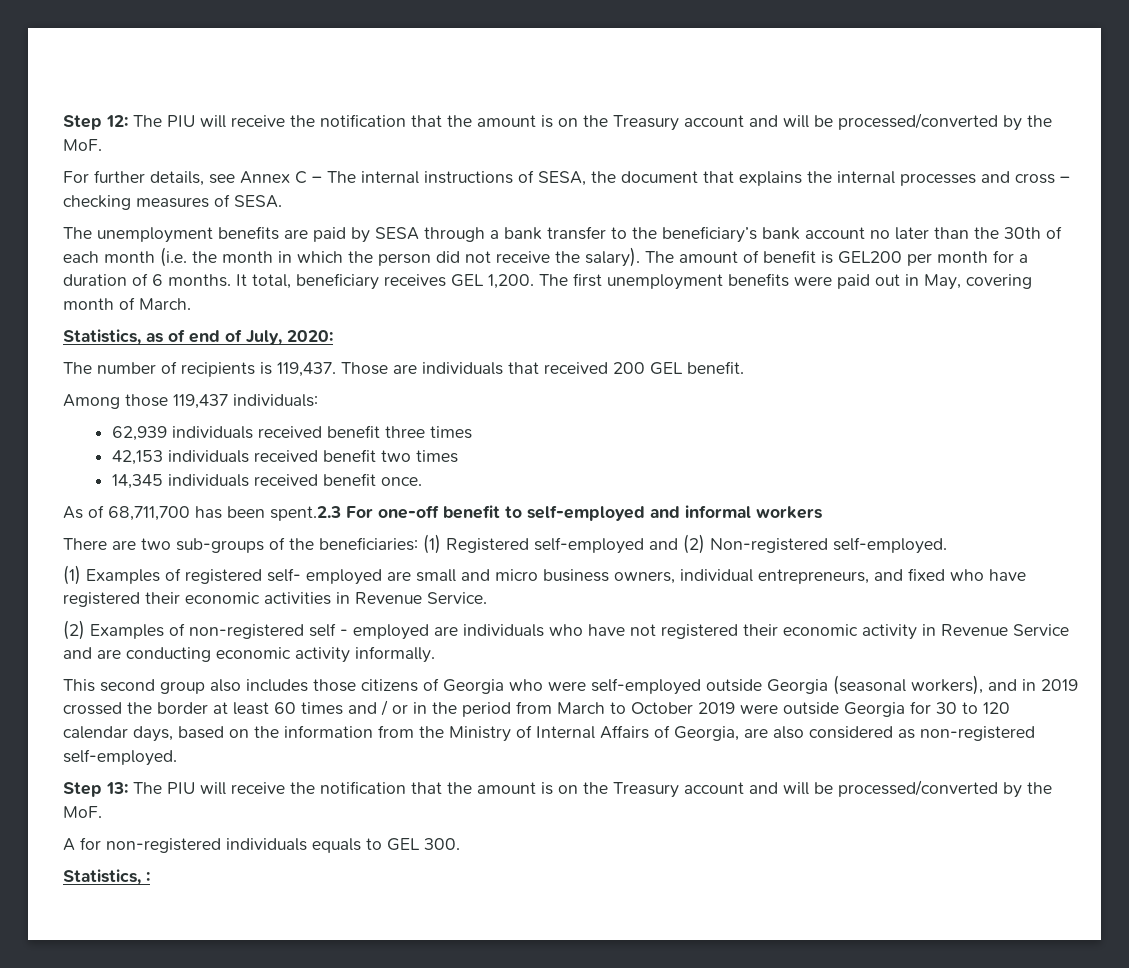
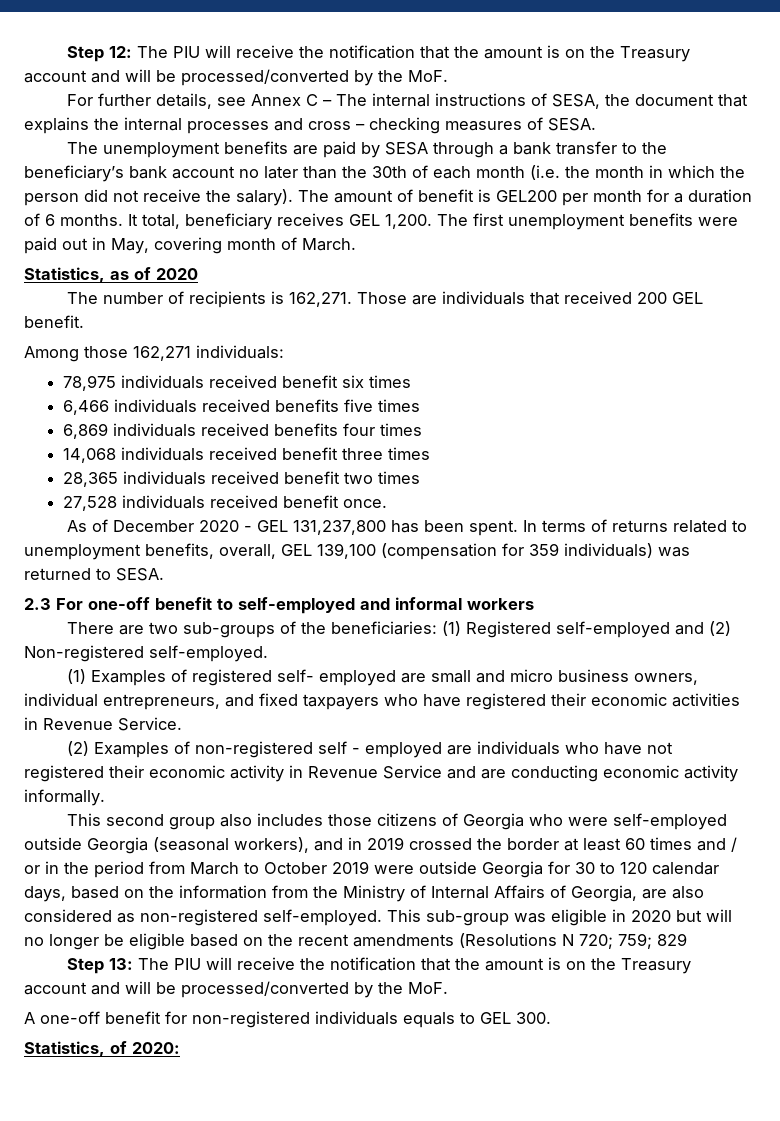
- Statistics, as of end of July, 2020:
+ Statistics, as of 2020
- The number of recipients is 119,437.
+ The number of recipients is 162,271.
- Among those 119,437 individuals:
+ Among those 162,271 individuals:
- 62,939 individuals received benefit three times
+ 78,975 individuals received benefit six times
+ 6,466 individuals received benefits five times
+ 6,869 individuals received benefits four times
+ 14,068 individuals received benefit three times
- 42,153 individuals received benefit two times
+ 28,365 individuals received benefit two times
- 14,345 individuals received benefit once.
+ 27,528 individuals received benefit once.
- As of 68,711,700 has been spent.2.3 For one-off benefit to self-employed and informal workers
+ As of December 2020 - GEL 131,237,800 has been spent. In terms of returns related to unemployment benefits, overall, GEL 139,100 (compensation for 359 individuals) was returned to SESA.
+ 2.3 For one-off benefit to self-employed and informal workers
- (1) Examples of registered self- employed are small and micro business owners, individual entrepreneurs, and fixed who have registered their economic activities in Revenue Service.
+ (1) Examples of registered self- employed are small and micro business owners, individual entrepreneurs, and fixed taxpayers who have registered their economic activities in Revenue Service.
+ This sub-group was eligible in 2020 but will no longer be eligible based on the recent amendments (Resolutions N 720; 759; 829
- A for non-registered individuals equals to GEL 300.
+ A one-off benefit for non-registered individuals equals to GEL 300.
- Statistics, :
+ Statistics, of 2020:

